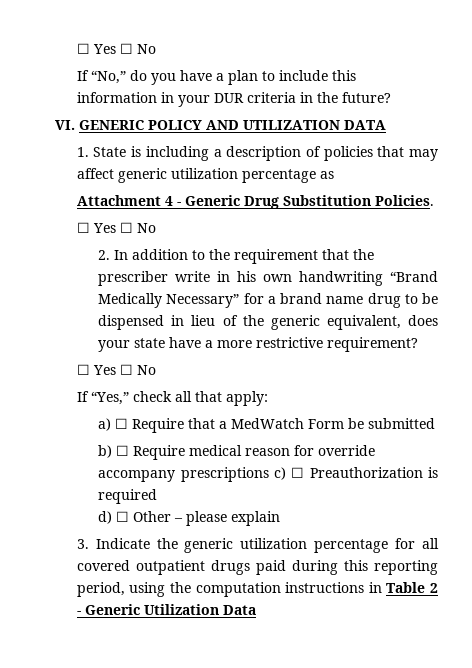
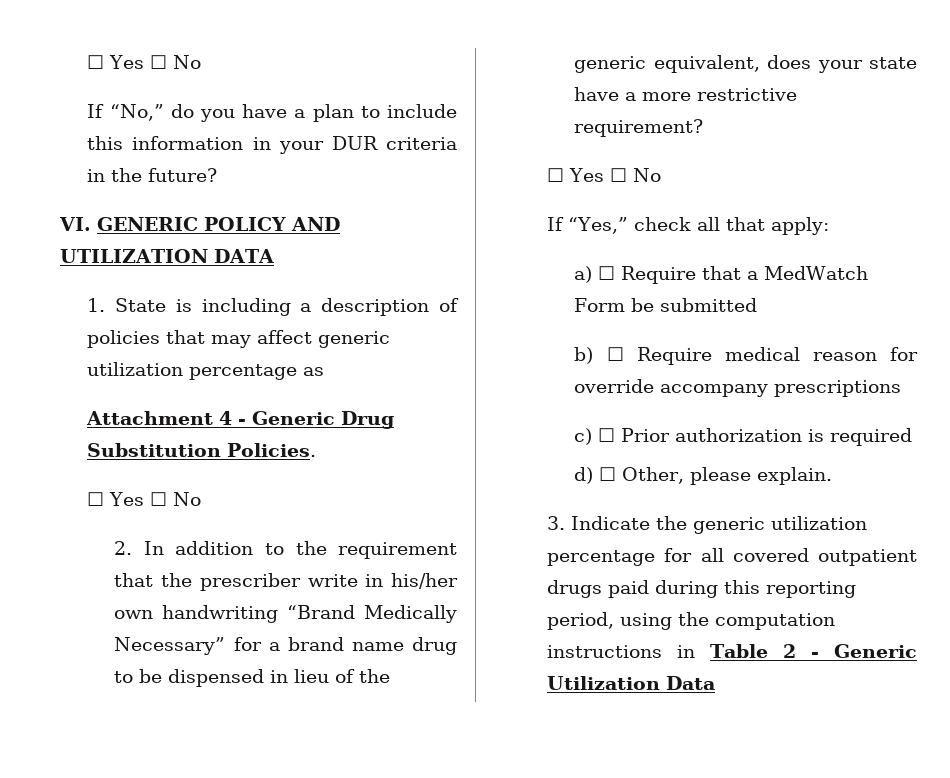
- 2. In addition to the requirement that the prescriber write in his own handwriting “Brand Medically Necessary” for a brand name drug to be dispensed in lieu of the generic equivalent, does your state have a more restrictive requirement?
+ 2. In addition to the requirement that the prescriber write in his/her own handwriting “Brand Medically Necessary” for a brand name drug to be dispensed in lieu of the generic equivalent, does your state have a more restrictive requirement?
- b) ☐ Require medical reason for override accompany prescriptions c) ☐ Preauthorization is required
+ b) ☐ Require medical reason for override accompany prescriptions
+ c) ☐ Prior authorization is required
- d) ☐ Other – please explain
+ d) ☐ Other, please explain.

